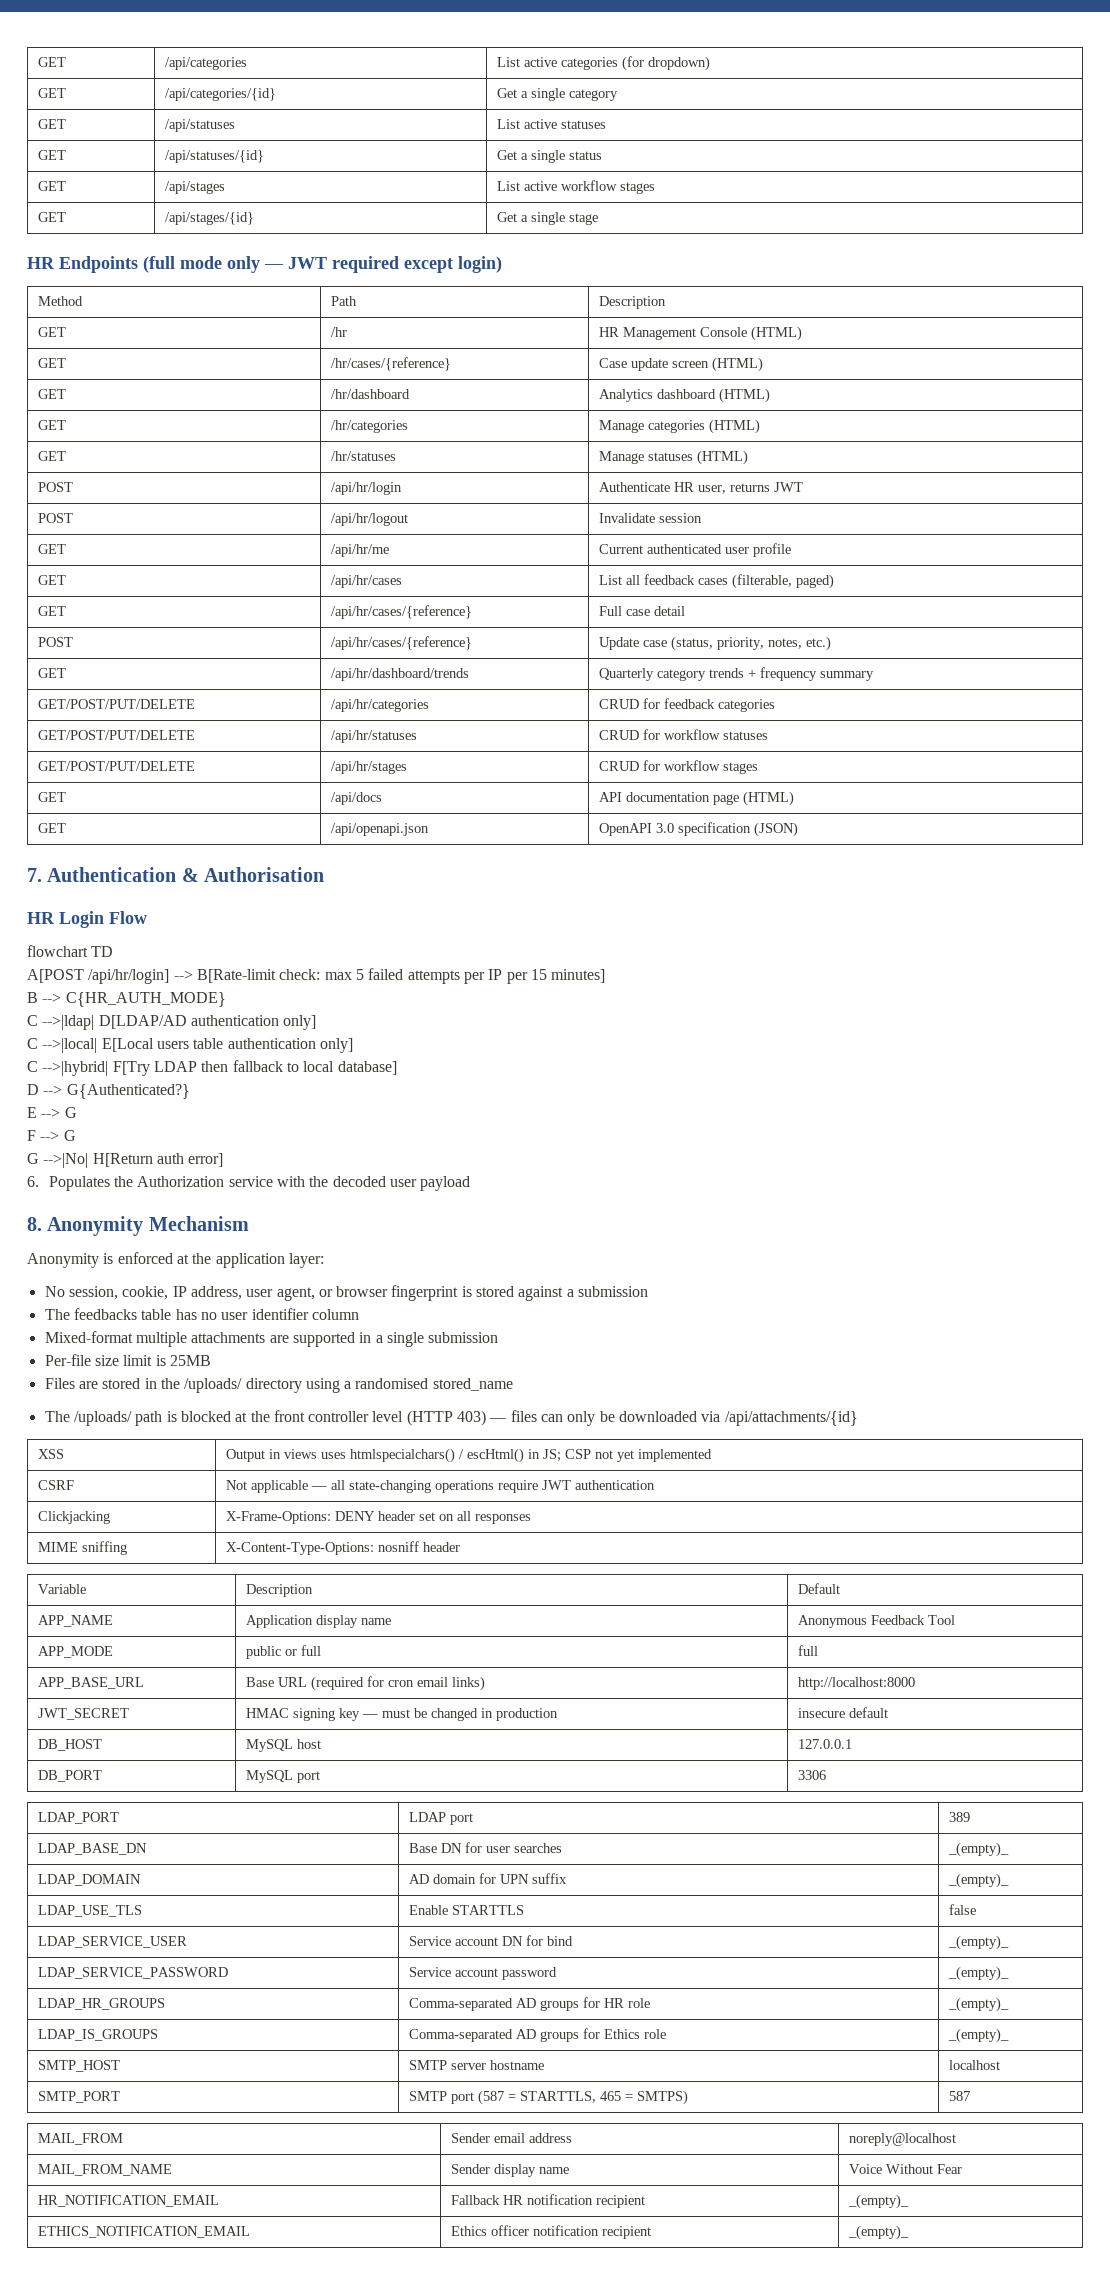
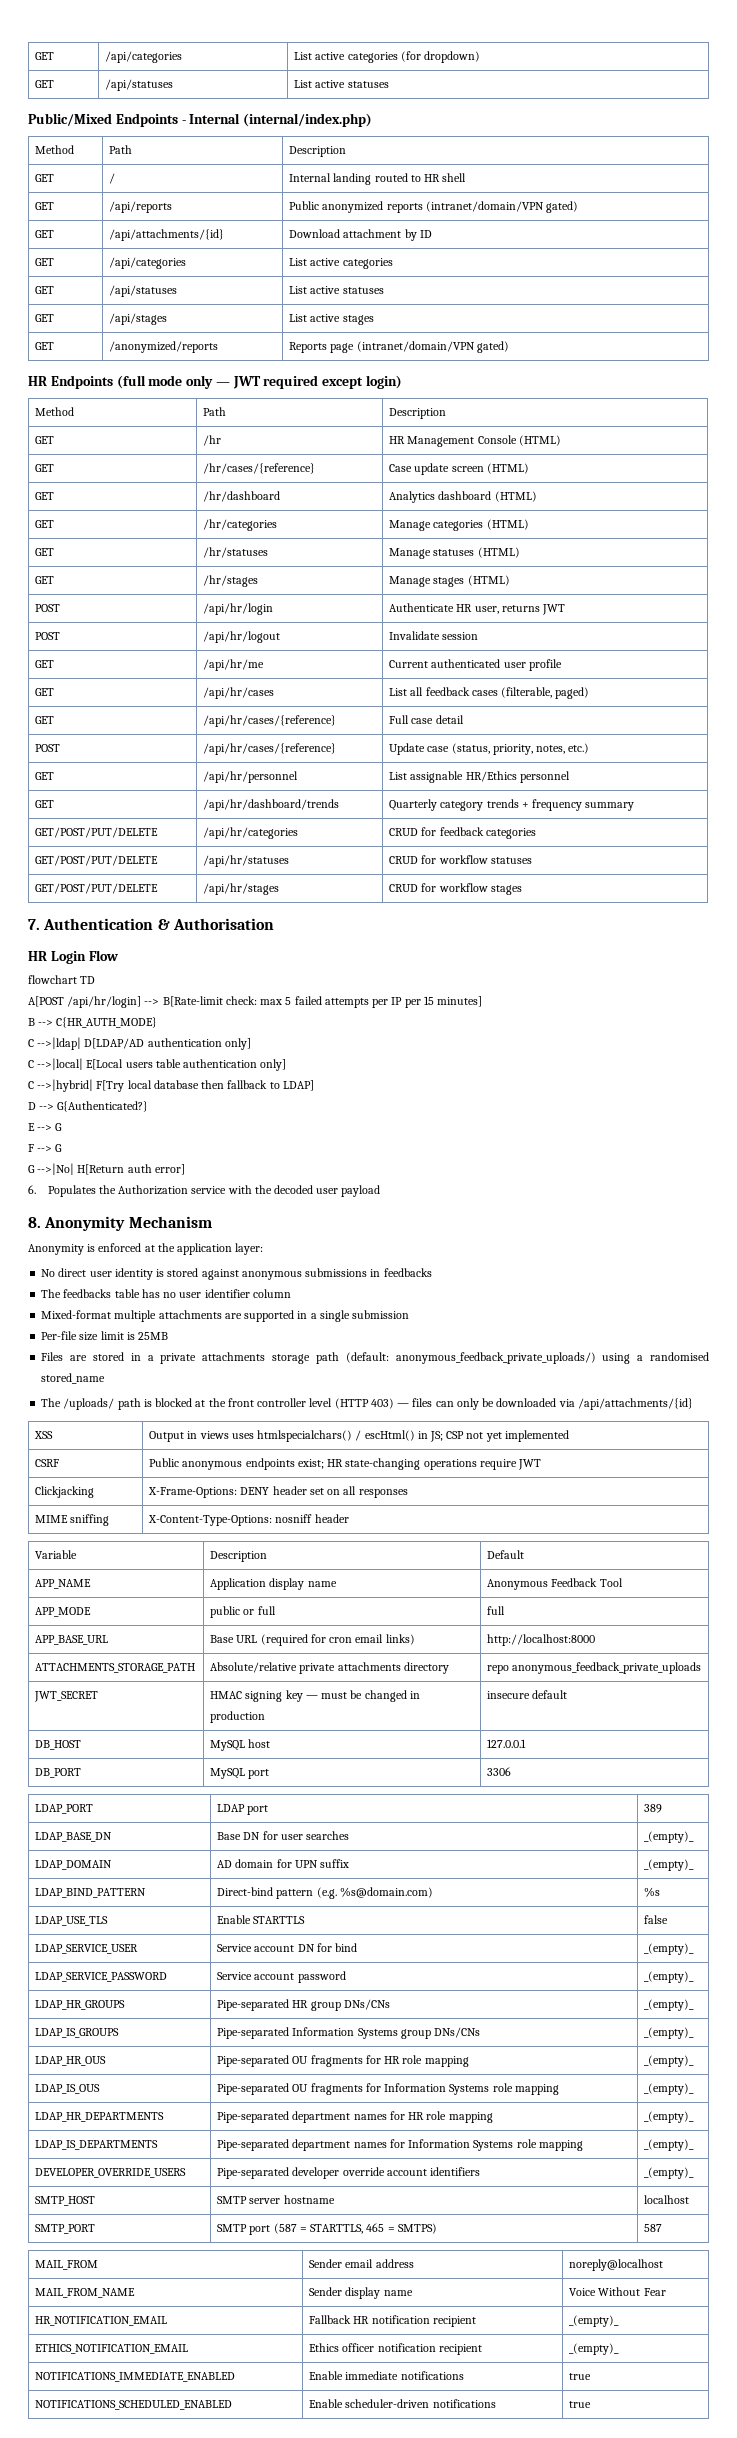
  GET | /api/categories | List active categories (for dropdown)
- GET | /api/categories/{id} | Get a single category
  GET | /api/statuses | List active statuses
- GET | /api/statuses/{id} | Get a single status
+ Public/Mixed Endpoints - Internal (internal/index.php)
+ Method | Path | Description
+ GET | / | Internal landing routed to HR shell
+ GET | /api/reports | Public anonymized reports (intranet/domain/VPN gated)
+ GET | /api/attachments/{id} | Download attachment by ID
+ GET | /api/categories | List active categories
+ GET | /api/statuses | List active statuses
- GET | /api/stages | List active workflow stages
- GET | /api/stages/{id} | Get a single stage
+ GET | /api/stages | List active stages
+ GET | /anonymized/reports | Reports page (intranet/domain/VPN gated)
+ GET | /hr/stages | Manage stages (HTML)
+ GET | /api/hr/personnel | List assignable HR/Ethics personnel
- GET | /api/docs | API documentation page (HTML)
- GET | /api/openapi.json | OpenAPI 3.0 specification (JSON)
- C -->|hybrid| F[Try LDAP then fallback to local database]
+ C -->|hybrid| F[Try local database then fallback to LDAP]
- No session, cookie, IP address, user agent, or browser fingerprint is stored against a submission
+ No direct user identity is stored against anonymous submissions in feedbacks
- Files are stored in the /uploads/ directory using a randomised stored_name
+ Files are stored in a private attachments storage path (default: anonymous_feedback_private_uploads/) using a randomised stored_name
- CSRF | Not applicable — all state-changing operations require JWT authentication
+ CSRF | Public anonymous endpoints exist; HR state-changing operations require JWT
+ ATTACHMENTS_STORAGE_PATH | Absolute/relative private attachments directory | repo anonymous_feedback_private_uploads
+ LDAP_BIND_PATTERN | Direct-bind pattern (e.g. %s@domain.com) | %s
- LDAP_HR_GROUPS | Comma-separated AD groups for HR role | _(empty)_
- LDAP_IS_GROUPS | Comma-separated AD groups for Ethics role | _(empty)_
+ LDAP_HR_GROUPS | Pipe-separated HR group DNs/CNs | _(empty)_
+ LDAP_IS_GROUPS | Pipe-separated Information Systems group DNs/CNs | _(empty)_
+ LDAP_HR_OUS | Pipe-separated OU fragments for HR role mapping | _(empty)_
+ LDAP_IS_OUS | Pipe-separated OU fragments for Information Systems role mapping | _(empty)_
+ LDAP_HR_DEPARTMENTS | Pipe-separated department names for HR role mapping | _(empty)_
+ LDAP_IS_DEPARTMENTS | Pipe-separated department names for Information Systems role mapping | _(empty)_
+ DEVELOPER_OVERRIDE_USERS | Pipe-separated developer override account identifiers | _(empty)_
+ NOTIFICATIONS_IMMEDIATE_ENABLED | Enable immediate notifications | true
+ NOTIFICATIONS_SCHEDULED_ENABLED | Enable scheduler-driven notifications | true

